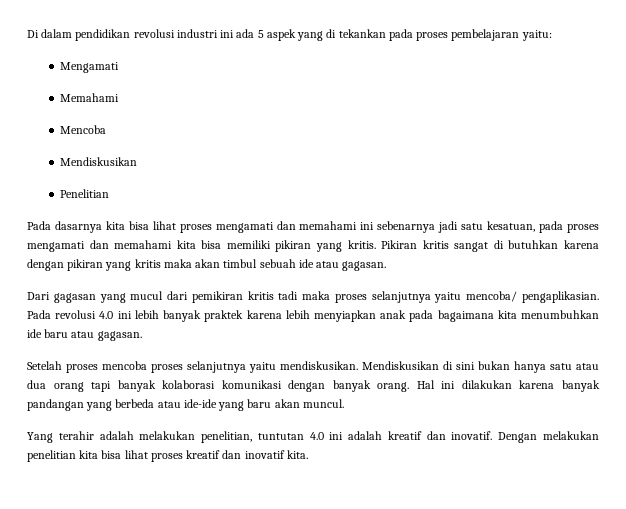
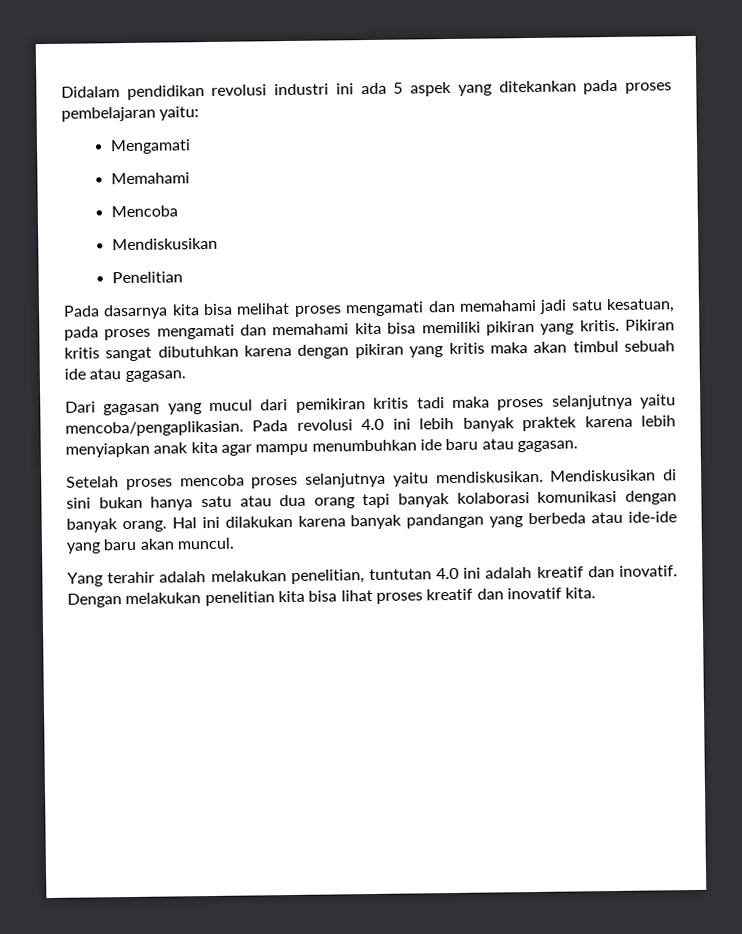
- Di dalam pendidikan revolusi industri ini ada 5 aspek yang di tekankan pada proses pembelajaran yaitu:
+ Didalam pendidikan revolusi industri ini ada 5 aspek yang ditekankan pada proses pembelajaran yaitu:
- Pada dasarnya kita bisa lihat proses mengamati dan memahami ini sebenarnya jadi satu kesatuan, pada proses mengamati dan memahami kita bisa memiliki pikiran yang kritis.
+ Pada dasarnya kita bisa melihat proses mengamati dan memahami jadi satu kesatuan, pada proses mengamati dan memahami kita bisa memiliki pikiran yang kritis.
- Pikiran kritis sangat di butuhkan karena dengan pikiran yang kritis maka akan timbul sebuah ide atau gagasan.
+ Pikiran kritis sangat dibutuhkan karena dengan pikiran yang kritis maka akan timbul sebuah ide atau gagasan.
- Dari gagasan yang mucul dari pemikiran kritis tadi maka proses selanjutnya yaitu mencoba/ pengaplikasian.
+ Dari gagasan yang mucul dari pemikiran kritis tadi maka proses selanjutnya yaitu mencoba/pengaplikasian.
- Pada revolusi 4.0 ini lebih banyak praktek karena lebih menyiapkan anak pada bagaimana kita menumbuhkan ide baru atau gagasan.
+ Pada revolusi 4.0 ini lebih banyak praktek karena lebih menyiapkan anak kita agar mampu menumbuhkan ide baru atau gagasan.

